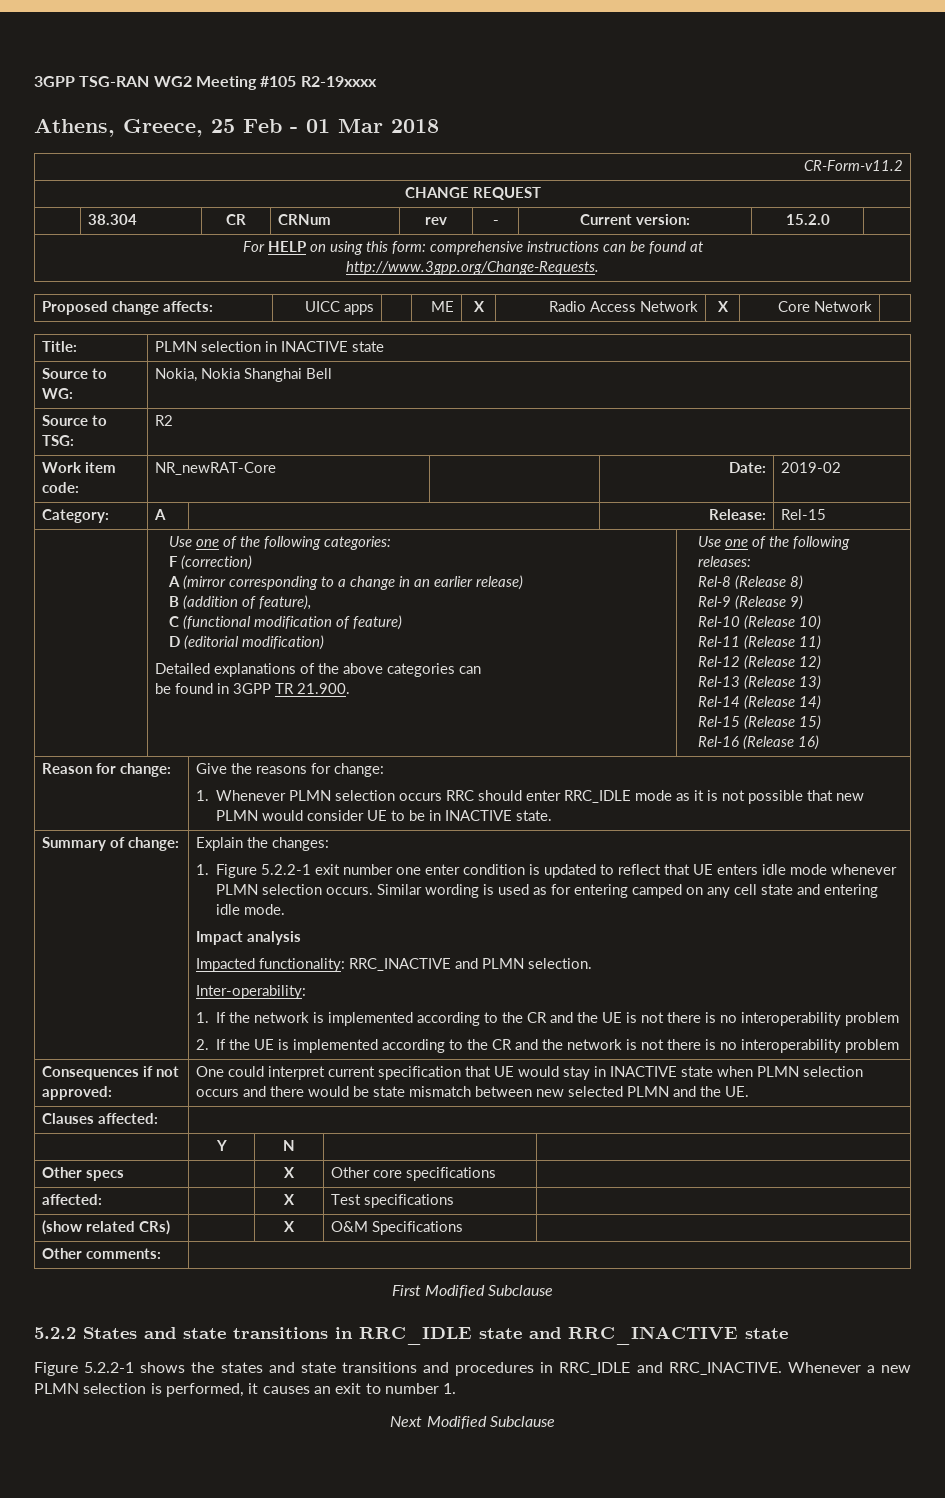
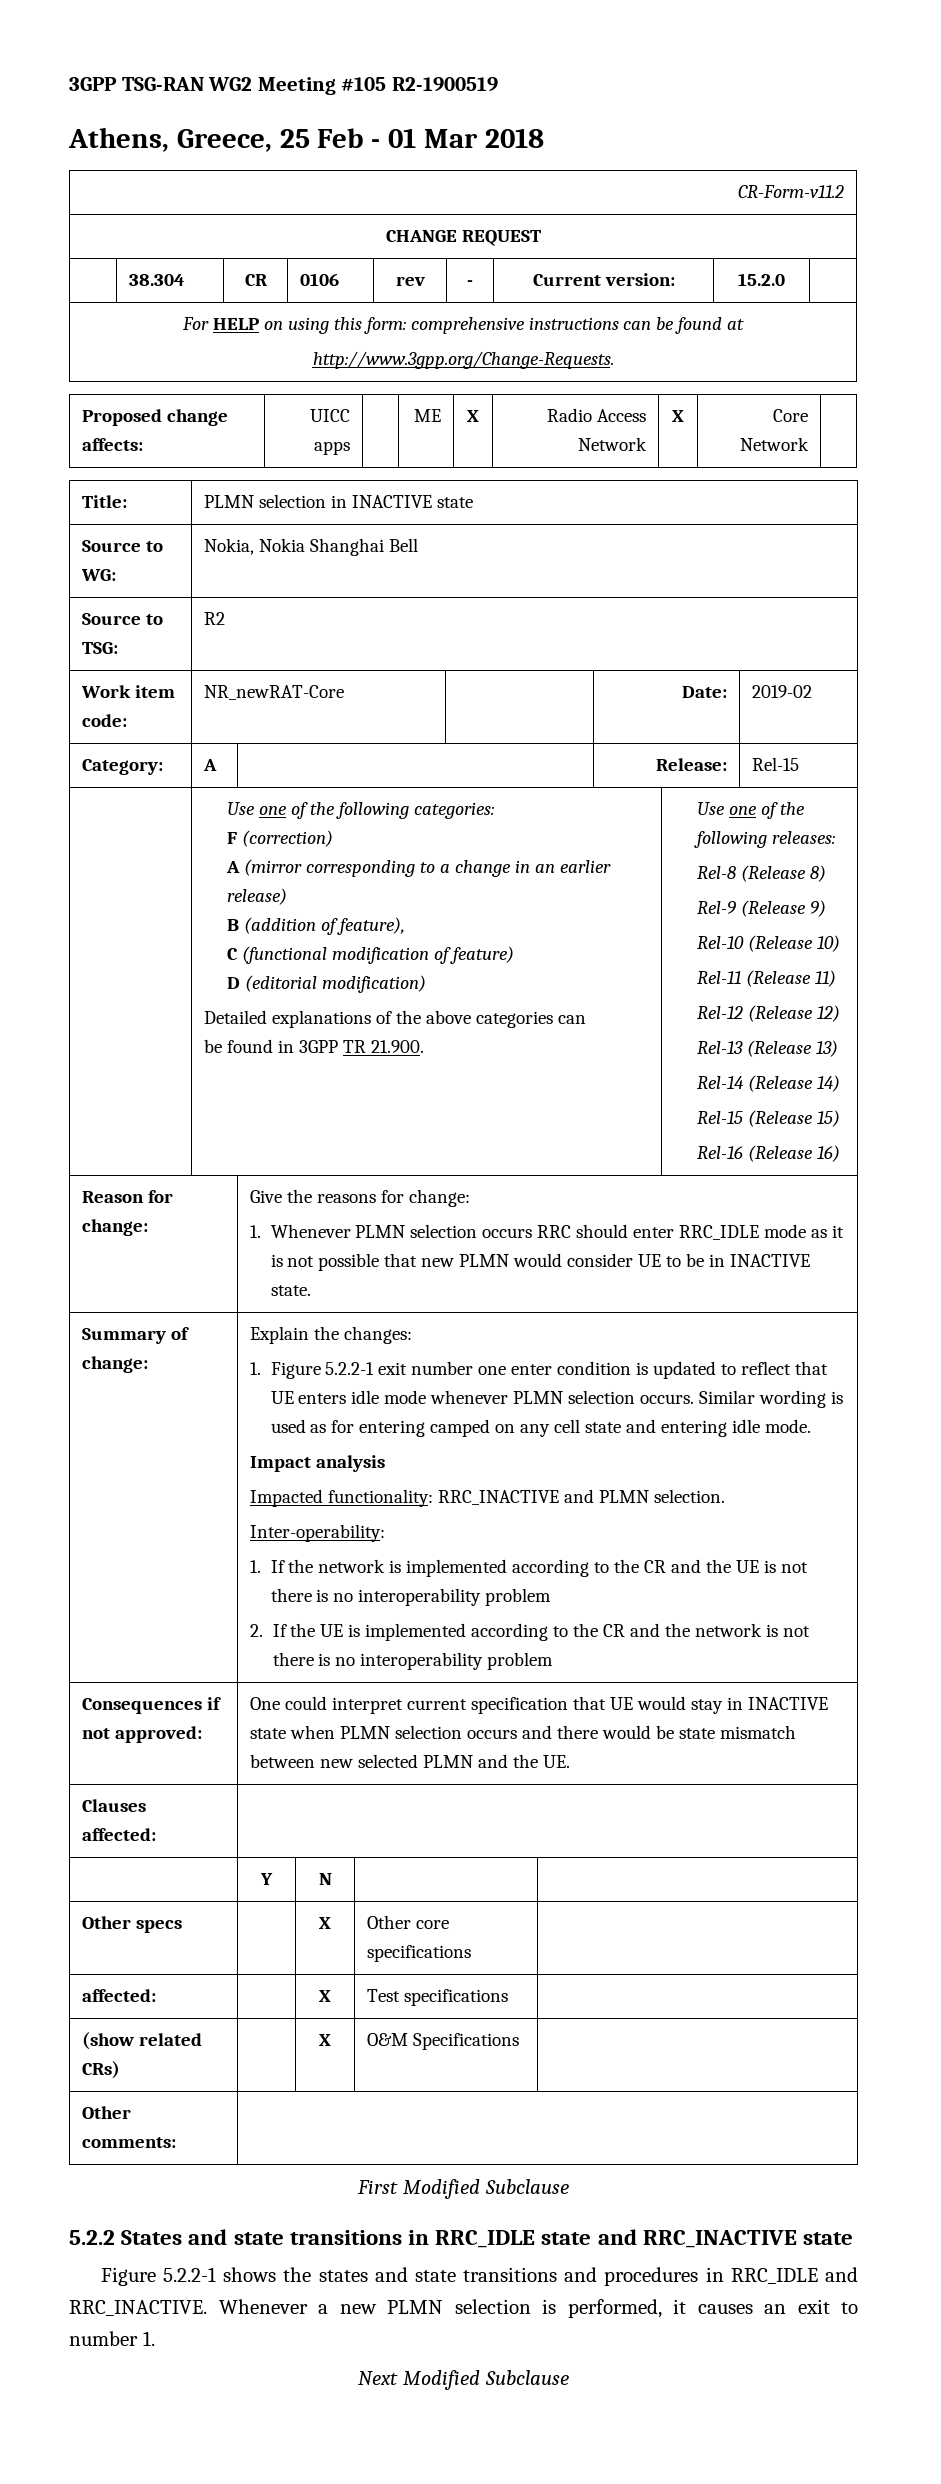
- 3GPP TSG-RAN WG2 Meeting #105 R2-19xxxx
+ 3GPP TSG-RAN WG2 Meeting #105 R2-1900519
- | 38.304 | CR | CRNum | rev | - | Current version: | 15.2.0 |
+ | 38.304 | CR | 0106 | rev | - | Current version: | 15.2.0 |

